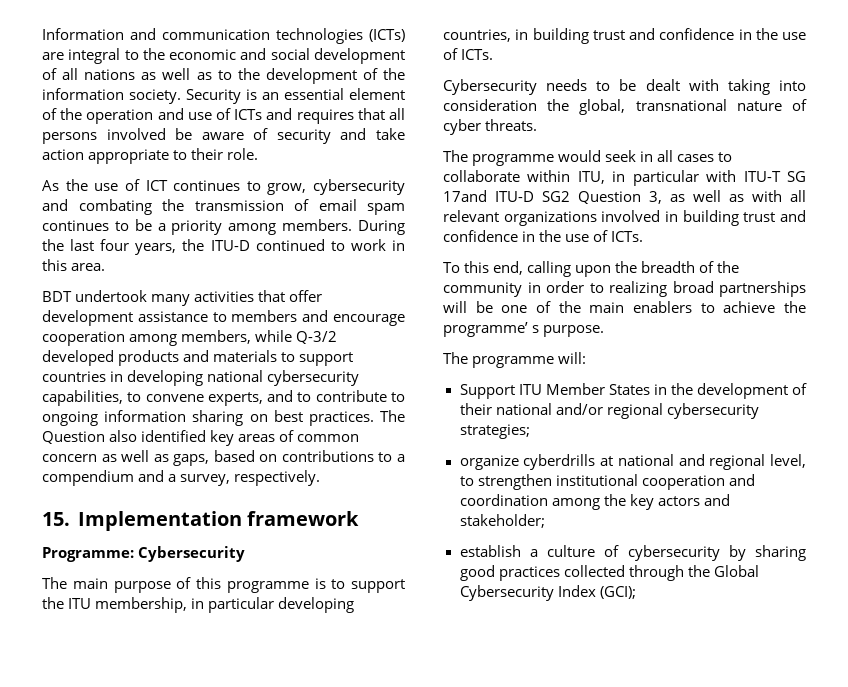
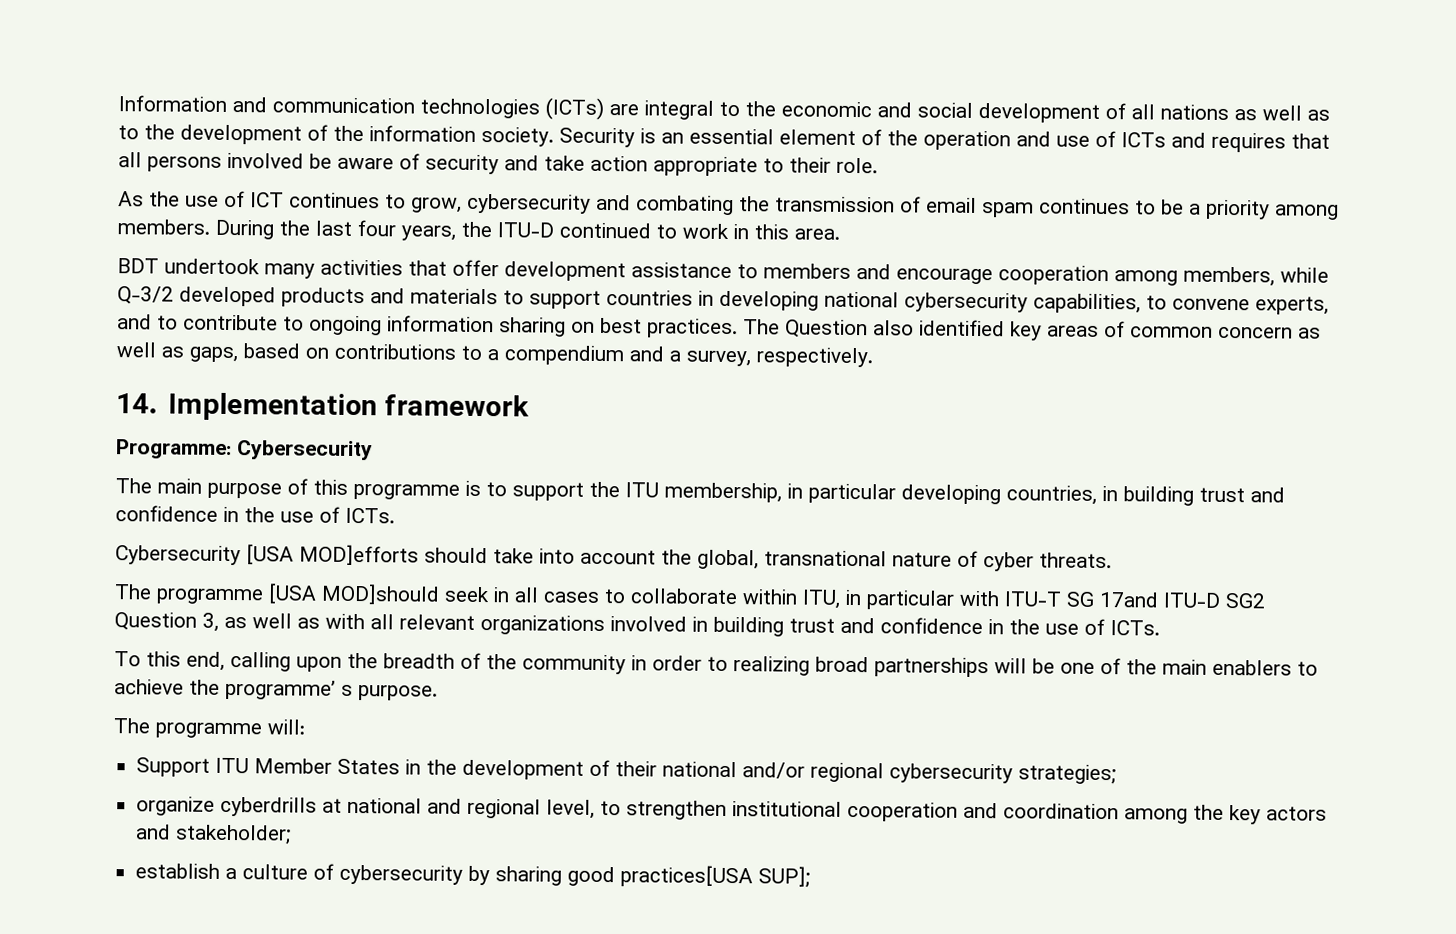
- 15. Implementation framework
+ 14. Implementation framework
- Cybersecurity needs to be dealt with taking into consideration the global, transnational nature of cyber threats.
+ Cybersecurity [USA MOD]efforts should take into account the global, transnational nature of cyber threats.
- The programme would seek in all cases to collaborate within ITU, in particular with ITU-T SG 17and ITU-D SG2 Question 3, as well as with all relevant organizations involved in building trust and confidence in the use of ICTs.
+ The programme [USA MOD]should seek in all cases to collaborate within ITU, in particular with ITU-T SG 17and ITU-D SG2 Question 3, as well as with all relevant organizations involved in building trust and confidence in the use of ICTs.
- establish a culture of cybersecurity by sharing good practices collected through the Global Cybersecurity Index (GCI);
+ establish a culture of cybersecurity by sharing good practices[USA SUP];

